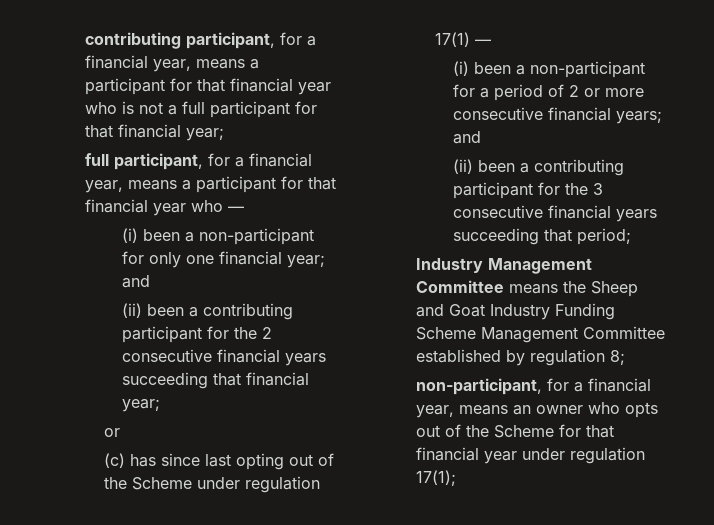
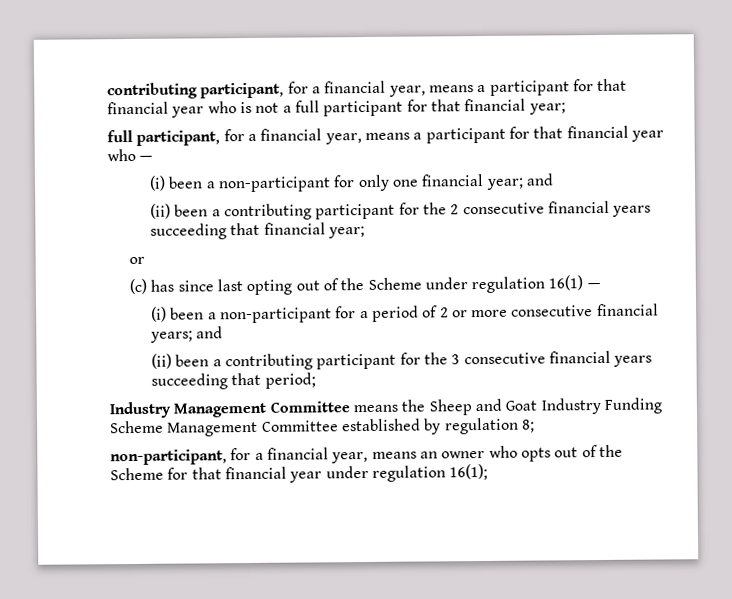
- (c) has since last opting out of the Scheme under regulation 17(1) —
+ (c) has since last opting out of the Scheme under regulation 16(1) —
- non-participant, for a financial year, means an owner who opts out of the Scheme for that financial year under regulation 17(1);
+ non-participant, for a financial year, means an owner who opts out of the Scheme for that financial year under regulation 16(1);

